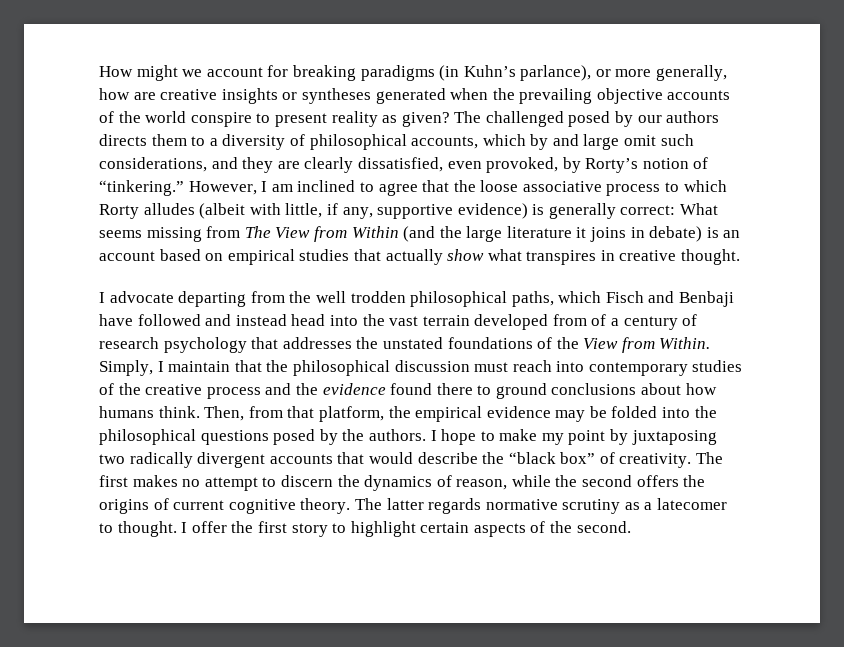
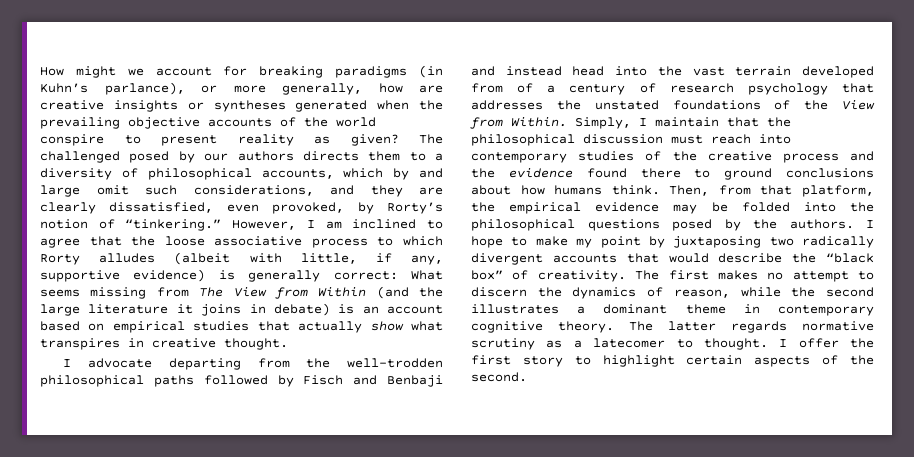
- I advocate departing from the well trodden philosophical paths, which Fisch and Benbaji have followed and instead head into the vast terrain developed from of a century of research psychology that addresses the unstated foundations of the View from Within.
+ I advocate departing from the well-trodden philosophical paths followed by Fisch and Benbaji and instead head into the vast terrain developed from of a century of research psychology that addresses the unstated foundations of the View from Within.
- The first makes no attempt to discern the dynamics of reason, while the second offers the origins of current cognitive theory.
+ The first makes no attempt to discern the dynamics of reason, while the second illustrates a dominant theme in contemporary cognitive theory.

